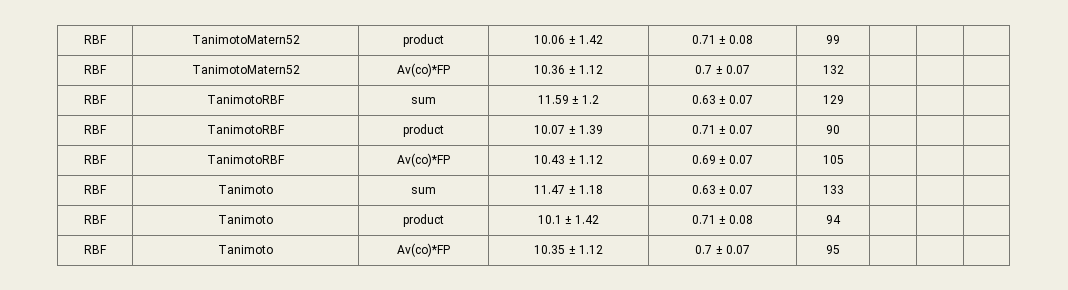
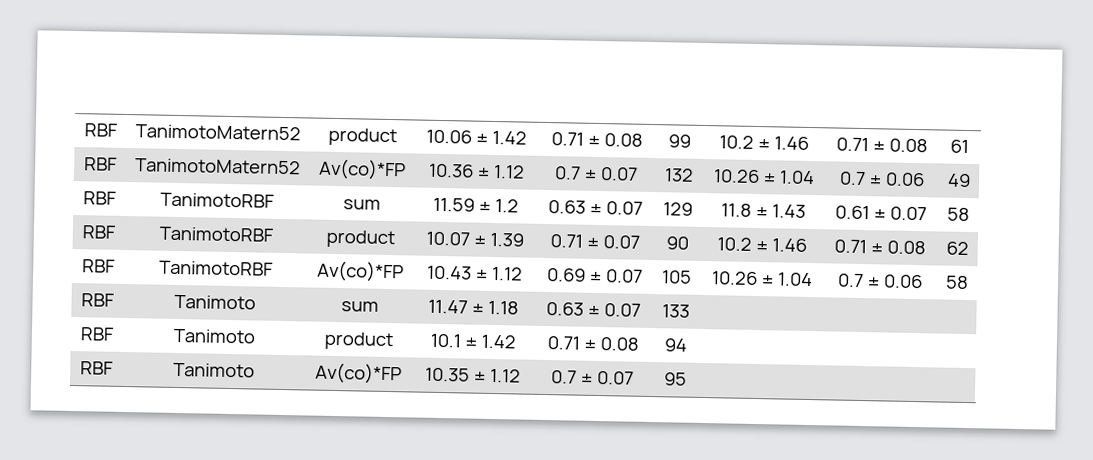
- RBF | TanimotoMatern52 | product | 10.06 ± 1.42 | 0.71 ± 0.08 | 99 | | |
+ RBF | TanimotoMatern52 | product | 10.06 ± 1.42 | 0.71 ± 0.08 | 99 | 10.2 ± 1.46 | 0.71 ± 0.08 | 61
- RBF | TanimotoMatern52 | Av(co)*FP | 10.36 ± 1.12 | 0.7 ± 0.07 | 132 | | |
+ RBF | TanimotoMatern52 | Av(co)*FP | 10.36 ± 1.12 | 0.7 ± 0.07 | 132 | 10.26 ± 1.04 | 0.7 ± 0.06 | 49
- RBF | TanimotoRBF | sum | 11.59 ± 1.2 | 0.63 ± 0.07 | 129 | | |
+ RBF | TanimotoRBF | sum | 11.59 ± 1.2 | 0.63 ± 0.07 | 129 | 11.8 ± 1.43 | 0.61 ± 0.07 | 58
- RBF | TanimotoRBF | product | 10.07 ± 1.39 | 0.71 ± 0.07 | 90 | | |
+ RBF | TanimotoRBF | product | 10.07 ± 1.39 | 0.71 ± 0.07 | 90 | 10.2 ± 1.46 | 0.71 ± 0.08 | 62
- RBF | TanimotoRBF | Av(co)*FP | 10.43 ± 1.12 | 0.69 ± 0.07 | 105 | | |
+ RBF | TanimotoRBF | Av(co)*FP | 10.43 ± 1.12 | 0.69 ± 0.07 | 105 | 10.26 ± 1.04 | 0.7 ± 0.06 | 58

